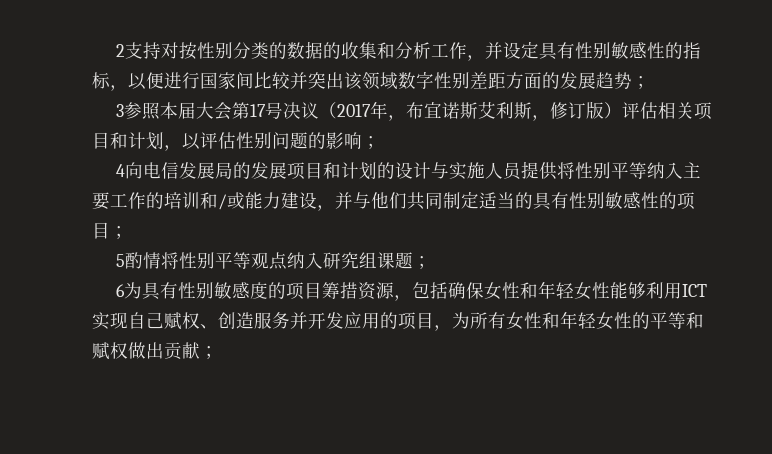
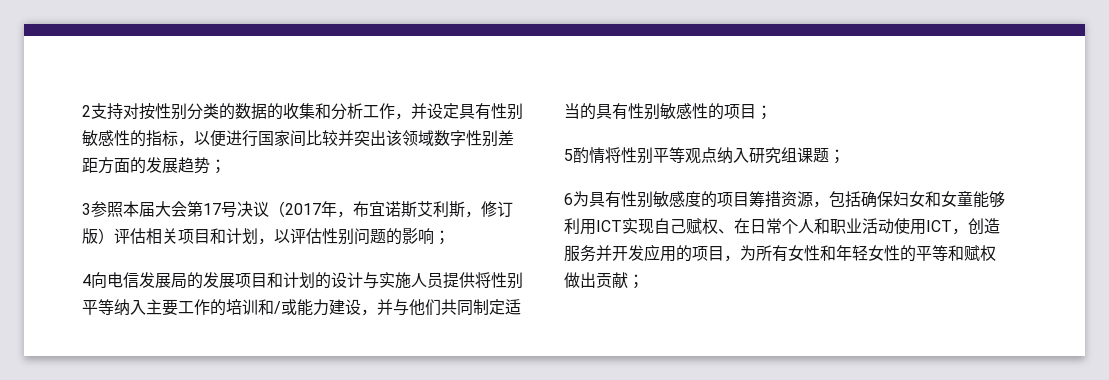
- 6为具有性别敏感度的项目筹措资源，包括确保女性和年轻女性能够利用ICT实现自己赋权、创造服务并开发应用的项目，为所有女性和年轻女性的平等和赋权做出贡献；
+ 6为具有性别敏感度的项目筹措资源，包括确保妇女和女童能够利用ICT实现自己赋权、在日常个人和职业活动使用ICT，创造服务并开发应用的项目，为所有女性和年轻女性的平等和赋权做出贡献；

